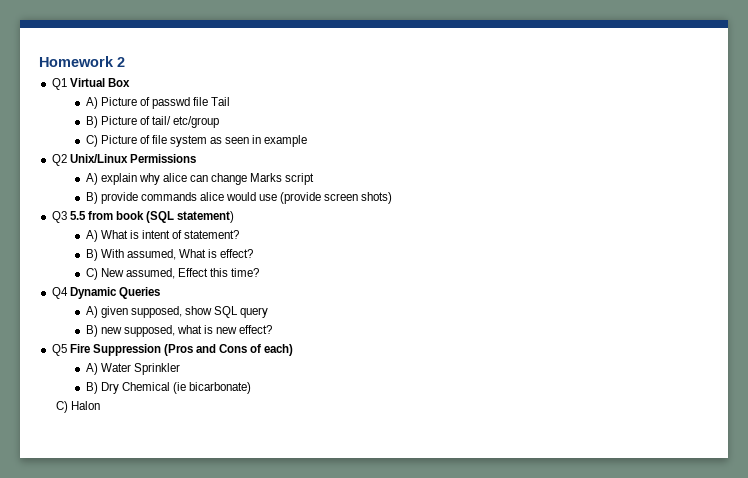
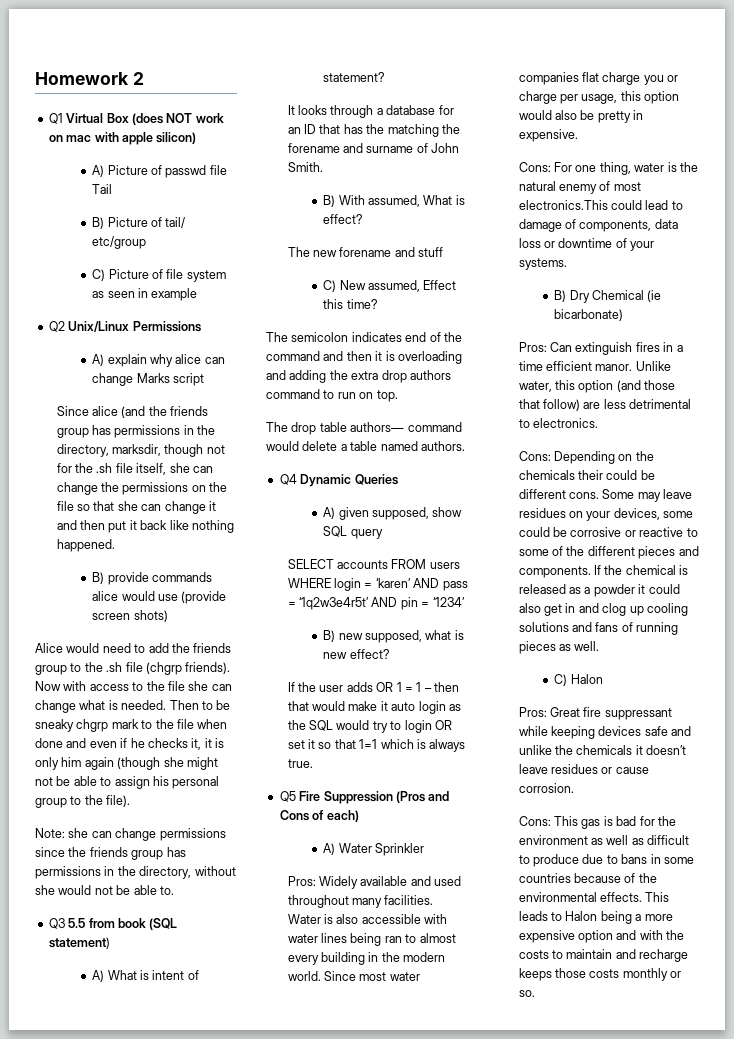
- Q1 Virtual Box
+ Q1 Virtual Box (does NOT work on mac with apple silicon)
+ Since alice (and the friends group has permissions in the directory, marksdir, though not for the .sh file itself, she can change the permissions on the file so that she can change it and then put it back like nothing happened.
+ Alice would need to add the friends group to the .sh file (chgrp friends). Now with access to the file she can change what is needed. Then to be sneaky chgrp mark to the file when done and even if he checks it, it is only him again (though she might not be able to assign his personal group to the file).
+ Note: she can change permissions since the friends group has permissions in the directory, without she would not be able to.
+ It looks through a database for an ID that has the matching the forename and surname of John Smith.
+ The new forename and stuff
+ The semicolon indicates end of the command and then it is overloading and adding the extra drop authors command to run on top.
+ The drop table authors— command would delete a table named authors.
+ SELECT accounts FROM users WHERE login = ‘karen’ AND pass = ‘1q2w3e4r5t’ AND pin = ‘1234’
+ If the user adds OR 1 = 1 – then that would make it auto login as the SQL would try to login OR set it so that 1=1 which is always true.
+ Pros: Widely available and used throughout many facilities. Water is also accessible with water lines being ran to almost every building in the modern world. Since most water companies flat charge you or charge per usage, this option would also be pretty in expensive.
+ Cons: For one thing, water is the natural enemy of most electronics.This could lead to damage of components, data loss or downtime of your systems.
+ Pros: Can extinguish fires in a time efficient manor. Unlike water, this option (and those that follow) are less detrimental to electronics.
+ Cons: Depending on the chemicals their could be different cons. Some may leave residues on your devices, some could be corrosive or reactive to some of the different pieces and components. If the chemical is released as a powder it could also get in and clog up cooling solutions and fans of running pieces as well.
  C) Halon
+ Pros: Great fire suppressant while keeping devices safe and unlike the chemicals it doesn’t leave residues or cause corrosion.
+ Cons: This gas is bad for the environment as well as difficult to produce due to bans in some countries because of the environmental effects. This leads to Halon being a more expensive option and with the costs to maintain and recharge keeps those costs monthly or so.

